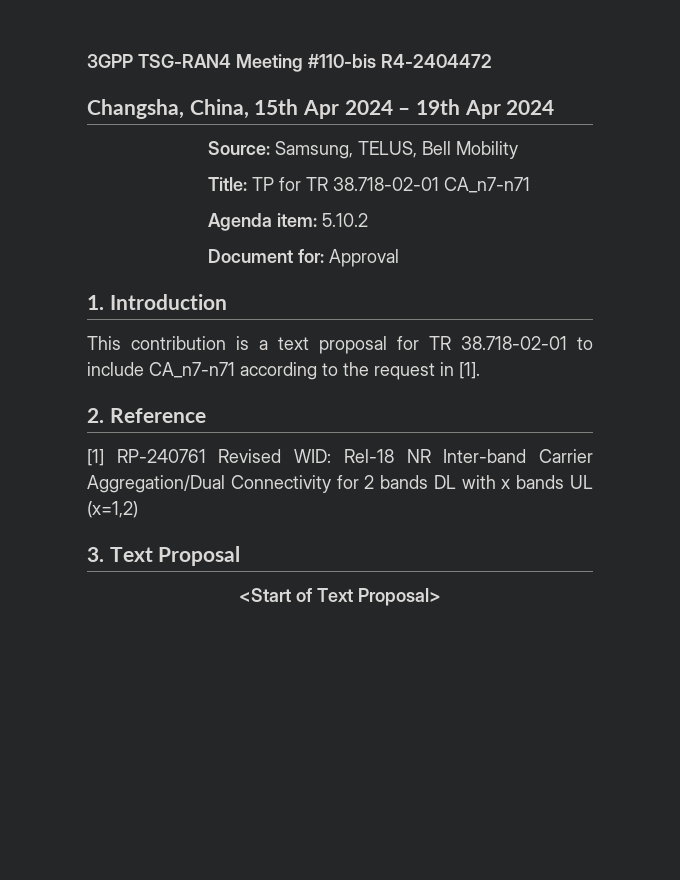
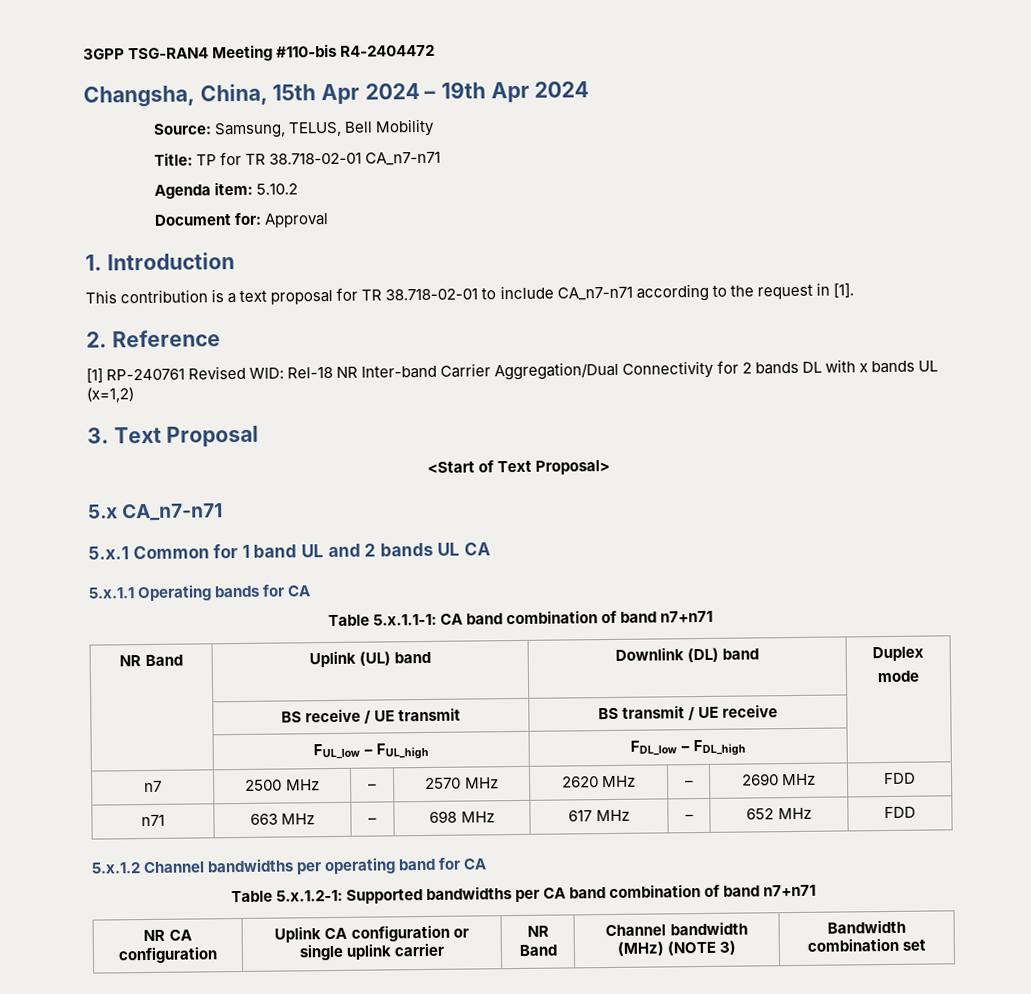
+ 5.x CA_n7-n71
+ 5.x.1 Common for 1 band UL and 2 bands UL CA
+ 5.x.1.1 Operating bands for CA
+ Table 5.x.1.1-1: CA band combination of band n7+n71
+ NR Band | Uplink (UL) band | Downlink (DL) band | Duplex
+ mode
+ | BS receive / UE transmit | BS transmit / UE receive |
+ | FUL_low – FUL_high | FDL_low – FDL_high |
+ n7 | 2500 MHz | – | 2570 MHz | 2620 MHz | – | 2690 MHz | FDD
+ n71 | 663 MHz | – | 698 MHz | 617 MHz | – | 652 MHz | FDD
+ 5.x.1.2 Channel bandwidths per operating band for CA
+ Table 5.x.1.2-1: Supported bandwidths per CA band combination of band n7+n71
+ NR CA configuration | Uplink CA configuration or single uplink carrier | NR Band | Channel bandwidth (MHz) (NOTE 3) | Bandwidth combination set

